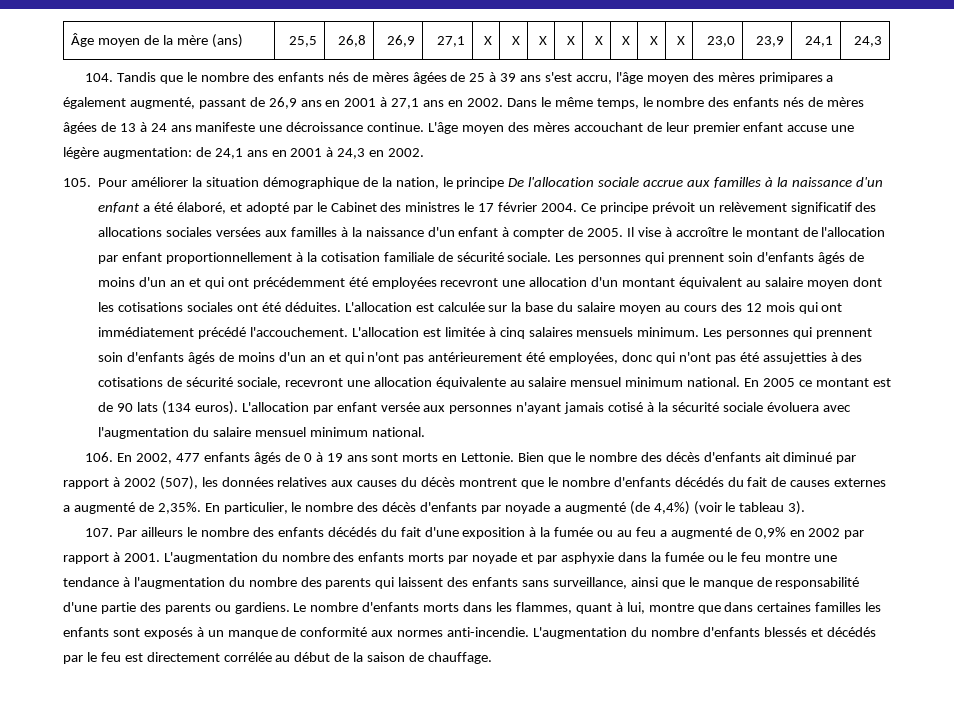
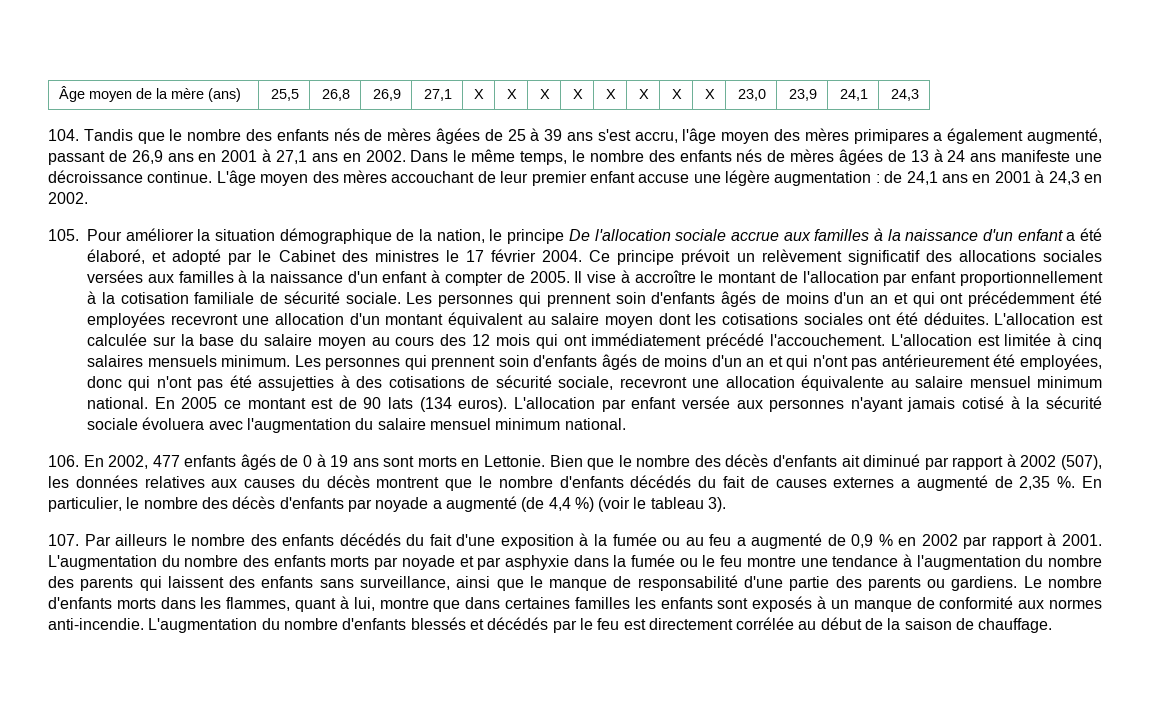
- L'âge moyen des mères accouchant de leur premier enfant accuse une légère augmentation: de 24,1 ans en 2001 à 24,3 en 2002.
+ L'âge moyen des mères accouchant de leur premier enfant accuse une légère augmentation : de 24,1 ans en 2001 à 24,3 en 2002.
- Bien que le nombre des décès d'enfants ait diminué par rapport à 2002 (507), les données relatives aux causes du décès montrent que le nombre d'enfants décédés du fait de causes externes a augmenté de 2,35%.
+ Bien que le nombre des décès d'enfants ait diminué par rapport à 2002 (507), les données relatives aux causes du décès montrent que le nombre d'enfants décédés du fait de causes externes a augmenté de 2,35 %.
- En particulier, le nombre des décès d'enfants par noyade a augmenté (de 4,4%) (voir le tableau 3).
+ En particulier, le nombre des décès d'enfants par noyade a augmenté (de 4,4 %) (voir le tableau 3).
- 107. Par ailleurs le nombre des enfants décédés du fait d'une exposition à la fumée ou au feu a augmenté de 0,9% en 2002 par rapport à 2001.
+ 107. Par ailleurs le nombre des enfants décédés du fait d'une exposition à la fumée ou au feu a augmenté de 0,9 % en 2002 par rapport à 2001.

